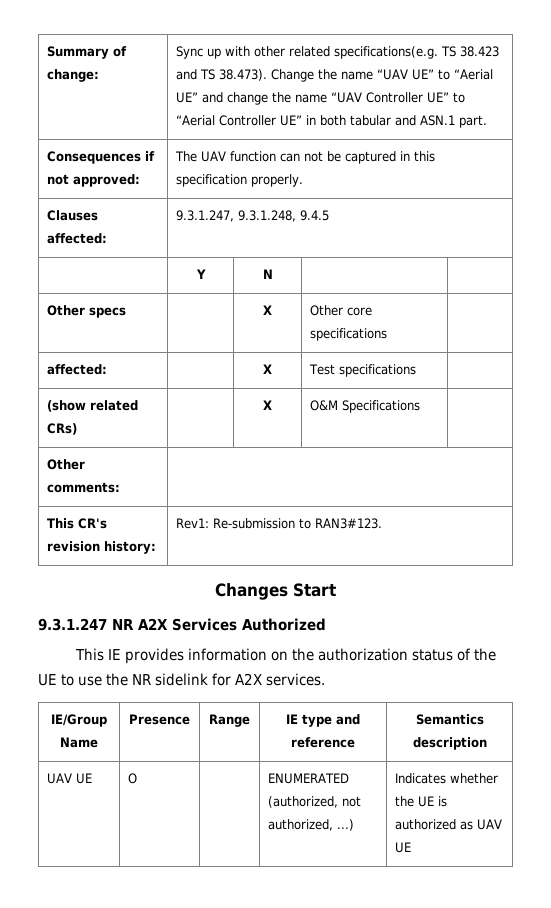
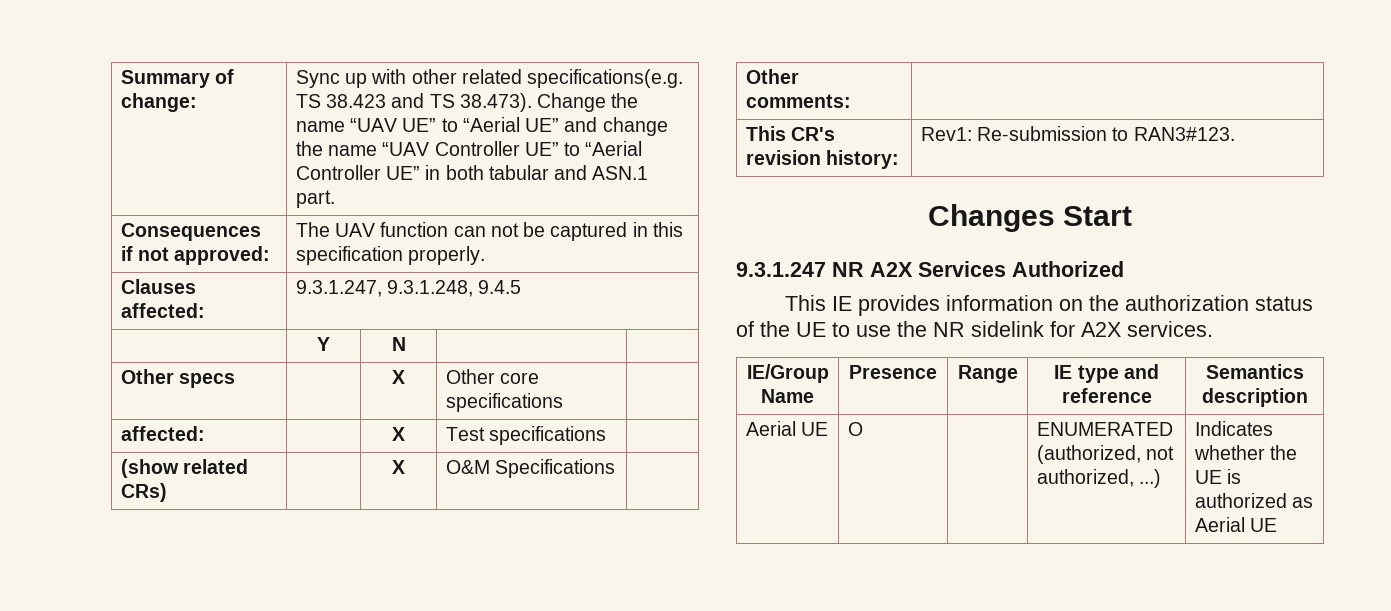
- UAV UE | O | | ENUMERATED (authorized, not authorized, ...) | Indicates whether the UE is authorized as UAV UE
+ Aerial UE | O | | ENUMERATED (authorized, not authorized, ...) | Indicates whether the UE is authorized as Aerial UE

